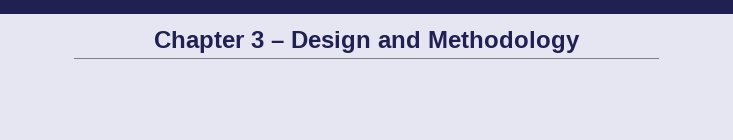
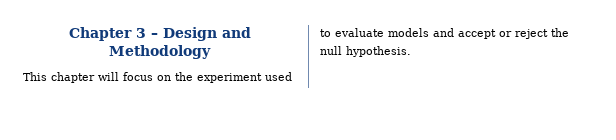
+ This chapter will focus on the experiment used to evaluate models and accept or reject the null hypothesis.

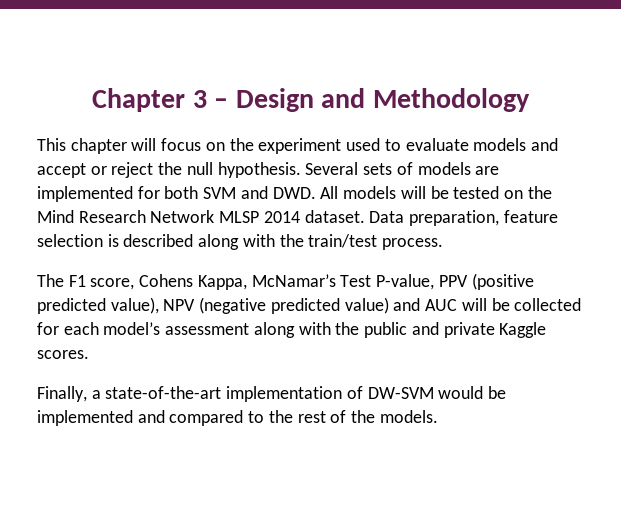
+ Several sets of models are implemented for both SVM and DWD. All models will be tested on the Mind Research Network MLSP 2014 dataset. Data preparation, feature selection is described along with the train/test process.
+ The F1 score, Cohens Kappa, McNamar’s Test P-value, PPV (positive predicted value), NPV (negative predicted value) and AUC will be collected for each model’s assessment along with the public and private Kaggle scores.
+ Finally, a state-of-the-art implementation of DW-SVM would be implemented and compared to the rest of the models.

